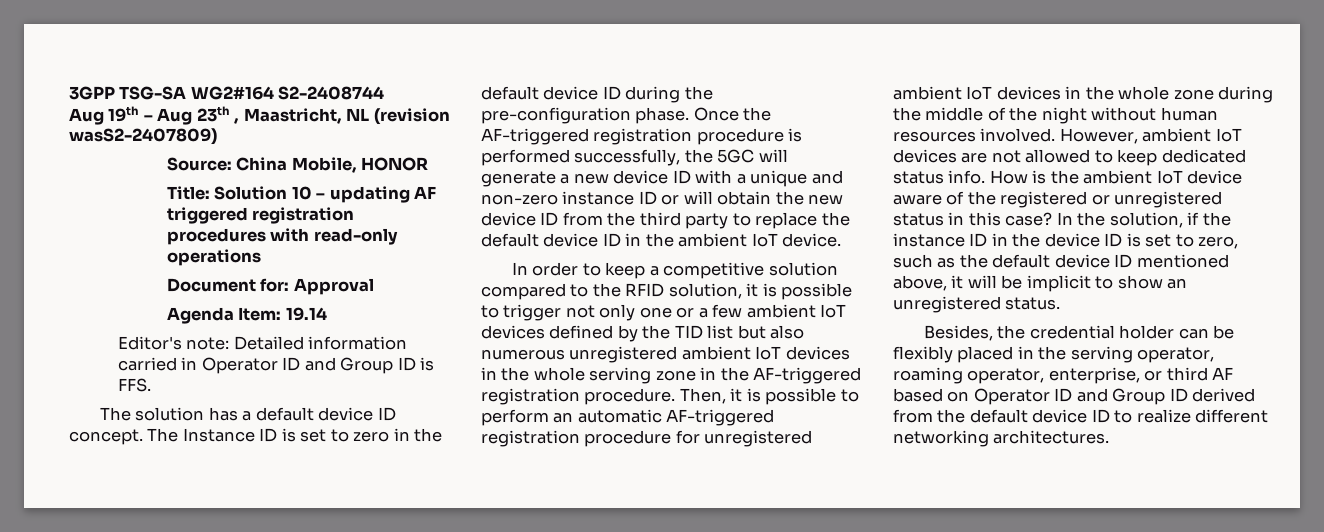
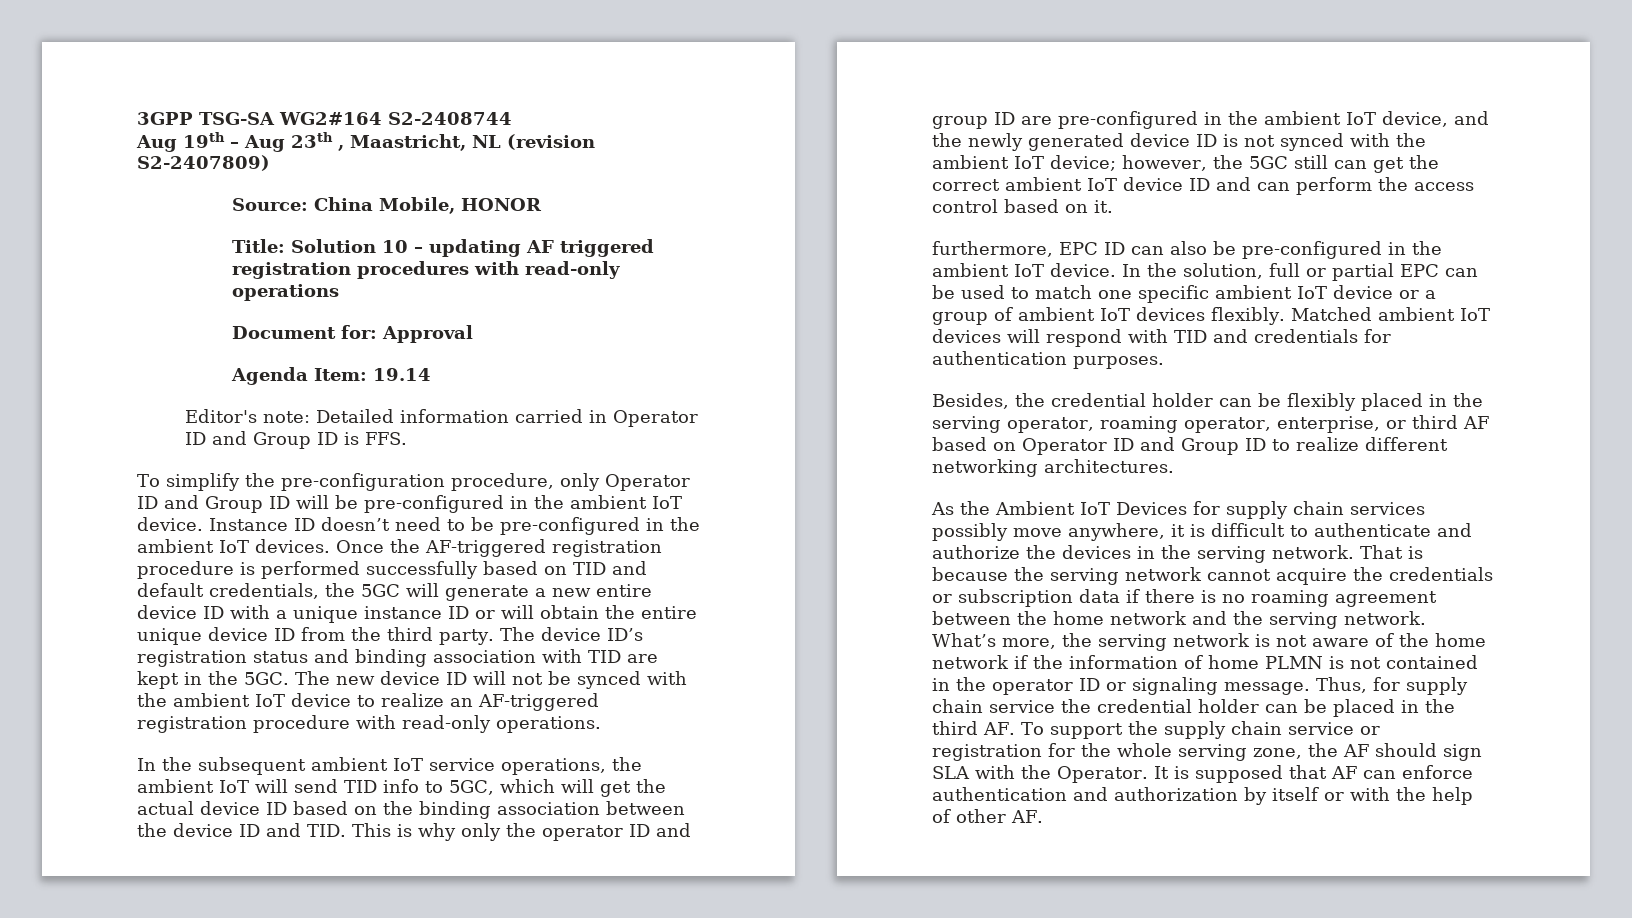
- Aug 19th – Aug 23th , Maastricht, NL (revision wasS2-2407809)
+ Aug 19th – Aug 23th , Maastricht, NL (revision S2-2407809)
- The solution has a default device ID concept. The Instance ID is set to zero in the default device ID during the pre-configuration phase.
+ To simplify the pre-configuration procedure, only Operator ID and Group ID will be pre-configured in the ambient IoT device. Instance ID doesn’t need to be pre-configured in the ambient IoT devices.
- Once the AF-triggered registration procedure is performed successfully, the 5GC will generate a new device ID with a unique and non-zero instance ID or will obtain the new device ID from the third party to replace the default device ID in the ambient IoT device.
- In order to keep a competitive solution compared to the RFID solution, it is possible to trigger not only one or a few ambient IoT devices defined by the TID list but also numerous unregistered ambient IoT devices in the whole serving zone in the AF-triggered registration procedure. Then, it is possible to perform an automatic AF-triggered registration procedure for unregistered ambient IoT devices in the whole zone during the middle of the night without human resources involved. However, ambient IoT devices are not allowed to keep dedicated status info. How is the ambient IoT device aware of the registered or unregistered status in this case? In the solution, if the instance ID in the device ID is set to zero, such as the default device ID mentioned above, it will be implicit to show an unregistered status.
+ Once the AF-triggered registration procedure is performed successfully based on TID and default credentials, the 5GC will generate a new entire device ID with a unique instance ID or will obtain the entire unique device ID from the third party. The device ID’s registration status and binding association with TID are kept in the 5GC. The new device ID will not be synced with the ambient IoT device to realize an AF-triggered registration procedure with read-only operations.
+ In the subsequent ambient IoT service operations, the ambient IoT will send TID info to 5GC, which will get the actual device ID based on the binding association between the device ID and TID. This is why only the operator ID and group ID are pre-configured in the ambient IoT device, and the newly generated device ID is not synced with the ambient IoT device; however, the 5GC still can get the correct ambient IoT device ID and can perform the access control based on it.
+ furthermore, EPC ID can also be pre-configured in the ambient IoT device. In the solution, full or partial EPC can be used to match one specific ambient IoT device or a group of ambient IoT devices flexibly. Matched ambient IoT devices will respond with TID and credentials for authentication purposes.
- Besides, the credential holder can be flexibly placed in the serving operator, roaming operator, enterprise, or third AF based on Operator ID and Group ID derived from the default device ID to realize different networking architectures.
+ Besides, the credential holder can be flexibly placed in the serving operator, roaming operator, enterprise, or third AF based on Operator ID and Group ID to realize different networking architectures.
+ As the Ambient IoT Devices for supply chain services possibly move anywhere, it is difficult to authenticate and authorize the devices in the serving network. That is because the serving network cannot acquire the credentials or subscription data if there is no roaming agreement between the home network and the serving network. What’s more, the serving network is not aware of the home network if the information of home PLMN is not contained in the operator ID or signaling message. Thus, for supply chain service the credential holder can be placed in the third AF. To support the supply chain service or registration for the whole serving zone, the AF should sign SLA with the Operator. It is supposed that AF can enforce authentication and authorization by itself or with the help of other AF.

